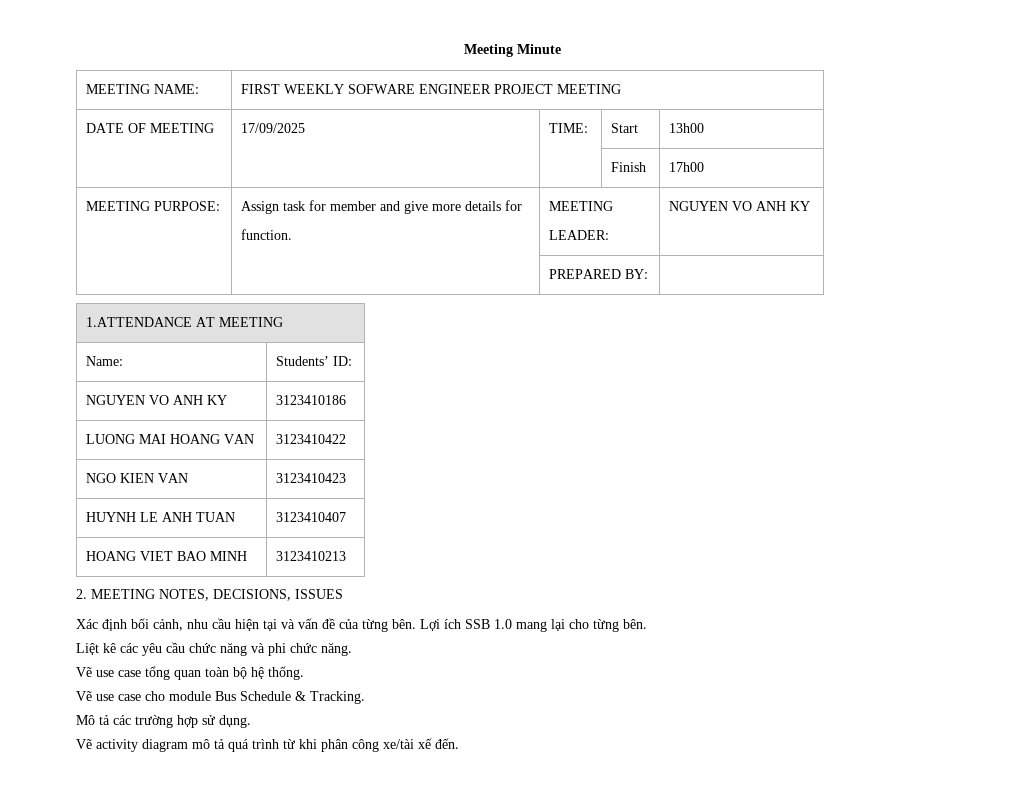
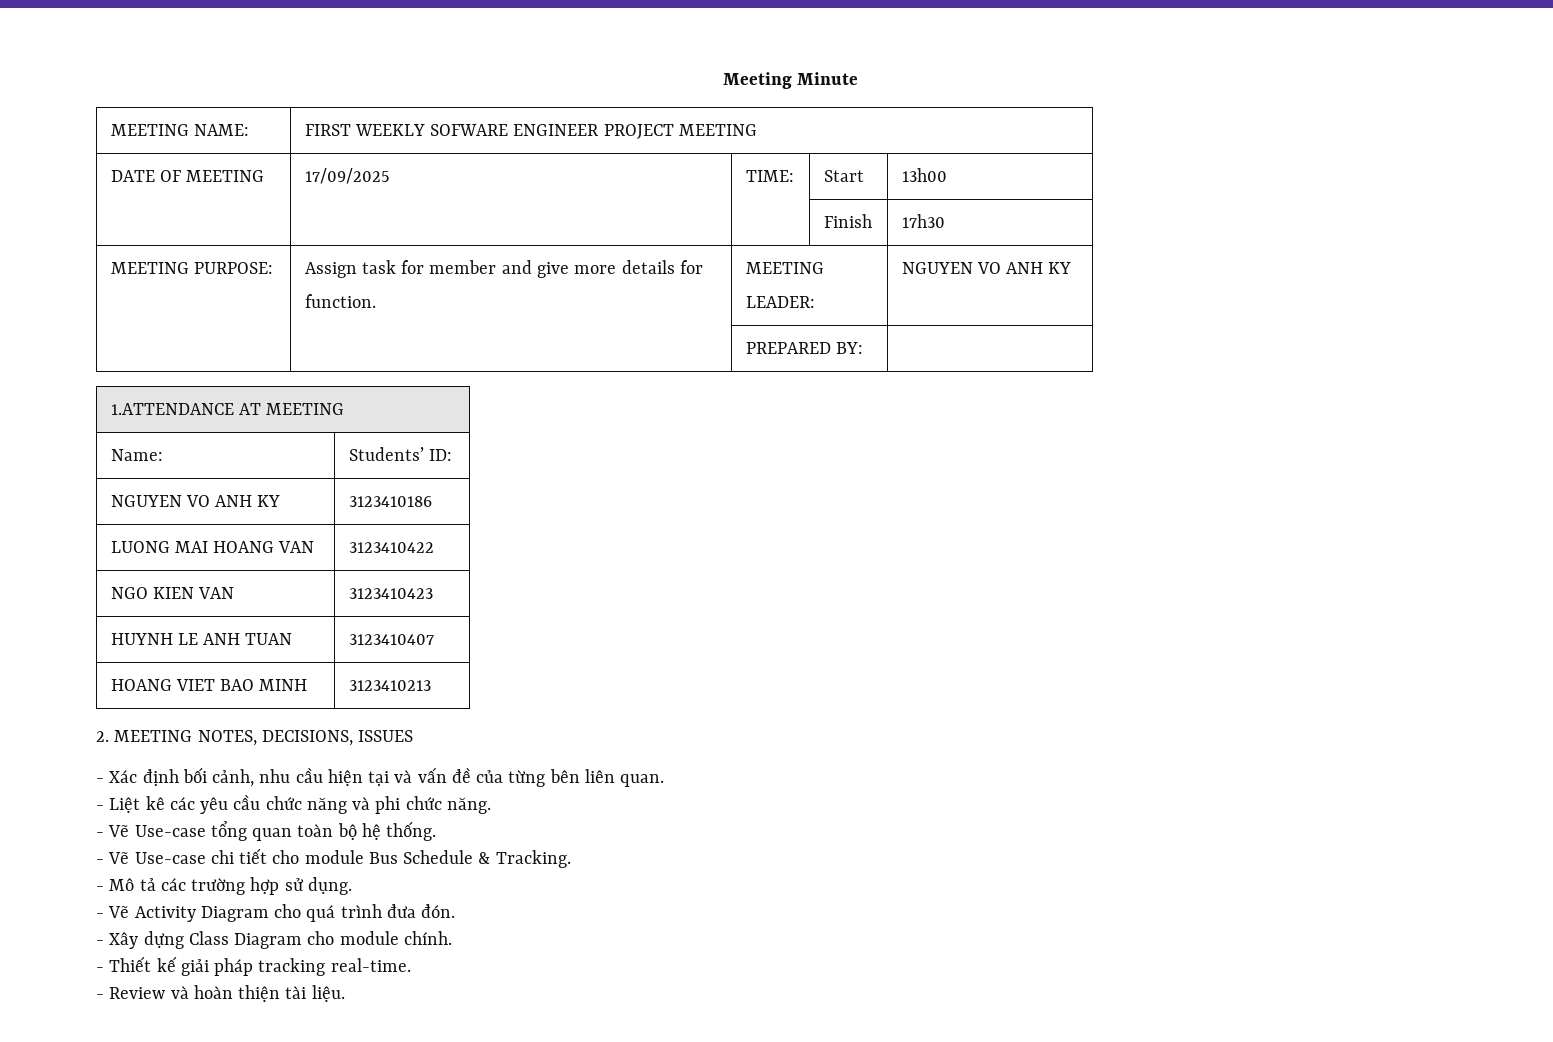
- | | | Finish | 17h00
+ | | | Finish | 17h30
- Xác định bối cảnh, nhu cầu hiện tại và vấn đề của từng bên. Lợi ích SSB 1.0 mang lại cho từng bên.
- Liệt kê các yêu cầu chức năng và phi chức năng.
+ - Xác định bối cảnh, nhu cầu hiện tại và vấn đề của từng bên liên quan.
+ - Liệt kê các yêu cầu chức năng và phi chức năng.
- Vẽ use case tổng quan toàn bộ hệ thống.
+ - Vẽ Use-case tổng quan toàn bộ hệ thống.
- Vẽ use case cho module Bus Schedule & Tracking.
+ - Vẽ Use-case chi tiết cho module Bus Schedule & Tracking.
- Mô tả các trường hợp sử dụng.
+ - Mô tả các trường hợp sử dụng.
- Vẽ activity diagram mô tả quá trình từ khi phân công xe/tài xế đến.
+ - Vẽ Activity Diagram cho quá trình đưa đón.
+ - Xây dựng Class Diagram cho module chính.
+ - Thiết kế giải pháp tracking real-time.
+ - Review và hoàn thiện tài liệu.

